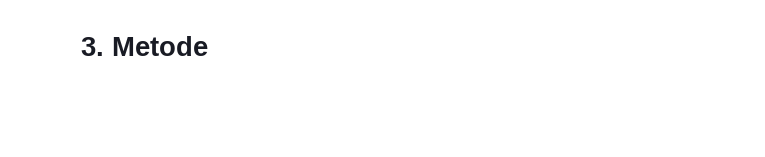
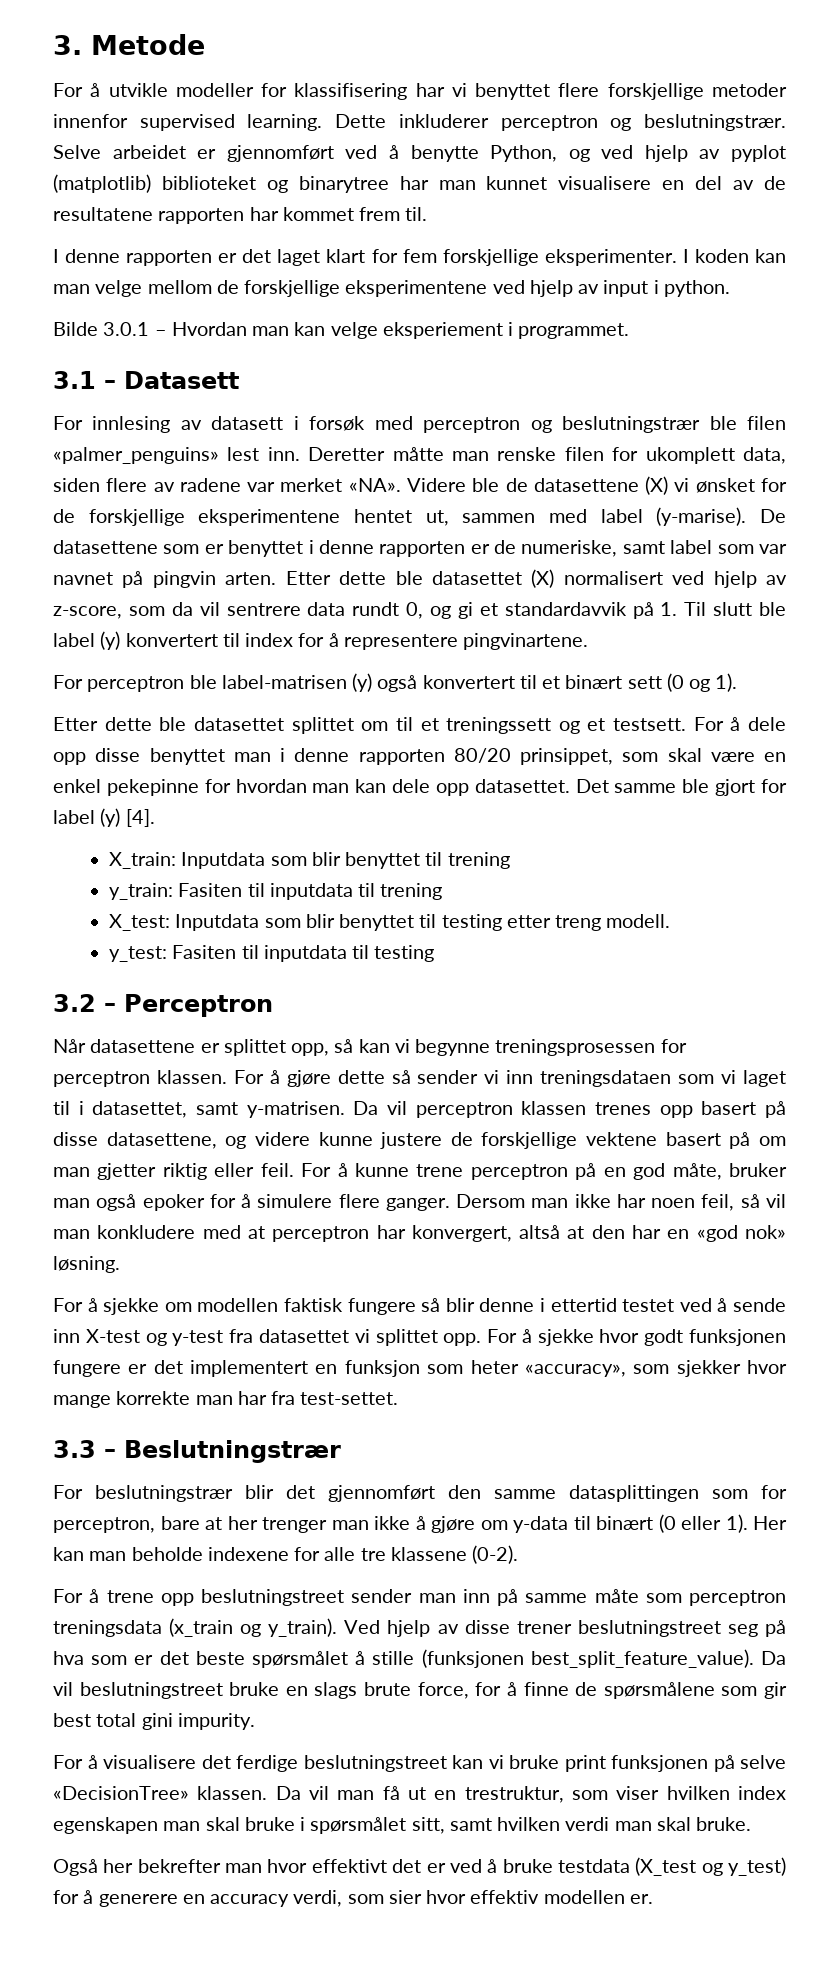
+ For å utvikle modeller for klassifisering har vi benyttet flere forskjellige metoder innenfor supervised learning. Dette inkluderer perceptron og beslutningstrær. Selve arbeidet er gjennomført ved å benytte Python, og ved hjelp av pyplot (matplotlib) biblioteket og binarytree har man kunnet visualisere en del av de resultatene rapporten har kommet frem til.
+ I denne rapporten er det laget klart for fem forskjellige eksperimenter. I koden kan man velge mellom de forskjellige eksperimentene ved hjelp av input i python.
+ Bilde 3.0.1 – Hvordan man kan velge eksperiement i programmet.
+ 3.1 – Datasett
+ For innlesing av datasett i forsøk med perceptron og beslutningstrær ble filen «palmer_penguins» lest inn. Deretter måtte man renske filen for ukomplett data, siden flere av radene var merket «NA». Videre ble de datasettene (X) vi ønsket for de forskjellige eksperimentene hentet ut, sammen med label (y-marise). De datasettene som er benyttet i denne rapporten er de numeriske, samt label som var navnet på pingvin arten. Etter dette ble datasettet (X) normalisert ved hjelp av z-score, som da vil sentrere data rundt 0, og gi et standardavvik på 1. Til slutt ble label (y) konvertert til index for å representere pingvinartene.
+ For perceptron ble label-matrisen (y) også konvertert til et binært sett (0 og 1).
+ Etter dette ble datasettet splittet om til et treningssett og et testsett. For å dele opp disse benyttet man i denne rapporten 80/20 prinsippet, som skal være en enkel pekepinne for hvordan man kan dele opp datasettet. Det samme ble gjort for label (y) [4].
+ X_train: Inputdata som blir benyttet til trening
+ y_train: Fasiten til inputdata til trening
+ X_test: Inputdata som blir benyttet til testing etter treng modell.
+ y_test: Fasiten til inputdata til testing
+ 3.2 – Perceptron
+ Når datasettene er splittet opp, så kan vi begynne treningsprosessen for perceptron klassen. For å gjøre dette så sender vi inn treningsdataen som vi laget til i datasettet, samt y-matrisen. Da vil perceptron klassen trenes opp basert på disse datasettene, og videre kunne justere de forskjellige vektene basert på om man gjetter riktig eller feil. For å kunne trene perceptron på en god måte, bruker man også epoker for å simulere flere ganger. Dersom man ikke har noen feil, så vil man konkludere med at perceptron har konvergert, altså at den har en «god nok» løsning.
+ For å sjekke om modellen faktisk fungere så blir denne i ettertid testet ved å sende inn X-test og y-test fra datasettet vi splittet opp. For å sjekke hvor godt funksjonen fungere er det implementert en funksjon som heter «accuracy», som sjekker hvor mange korrekte man har fra test-settet.
+ 3.3 – Beslutningstrær
+ For beslutningstrær blir det gjennomført den samme datasplittingen som for perceptron, bare at her trenger man ikke å gjøre om y-data til binært (0 eller 1). Her kan man beholde indexene for alle tre klassene (0-2).
+ For å trene opp beslutningstreet sender man inn på samme måte som perceptron treningsdata (x_train og y_train). Ved hjelp av disse trener beslutningstreet seg på hva som er det beste spørsmålet å stille (funksjonen best_split_feature_value). Da vil beslutningstreet bruke en slags brute force, for å finne de spørsmålene som gir best total gini impurity.
+ For å visualisere det ferdige beslutningstreet kan vi bruke print funksjonen på selve «DecisionTree» klassen. Da vil man få ut en trestruktur, som viser hvilken index egenskapen man skal bruke i spørsmålet sitt, samt hvilken verdi man skal bruke.
+ Også her bekrefter man hvor effektivt det er ved å bruke testdata (X_test og y_test) for å generere en accuracy verdi, som sier hvor effektiv modellen er.

